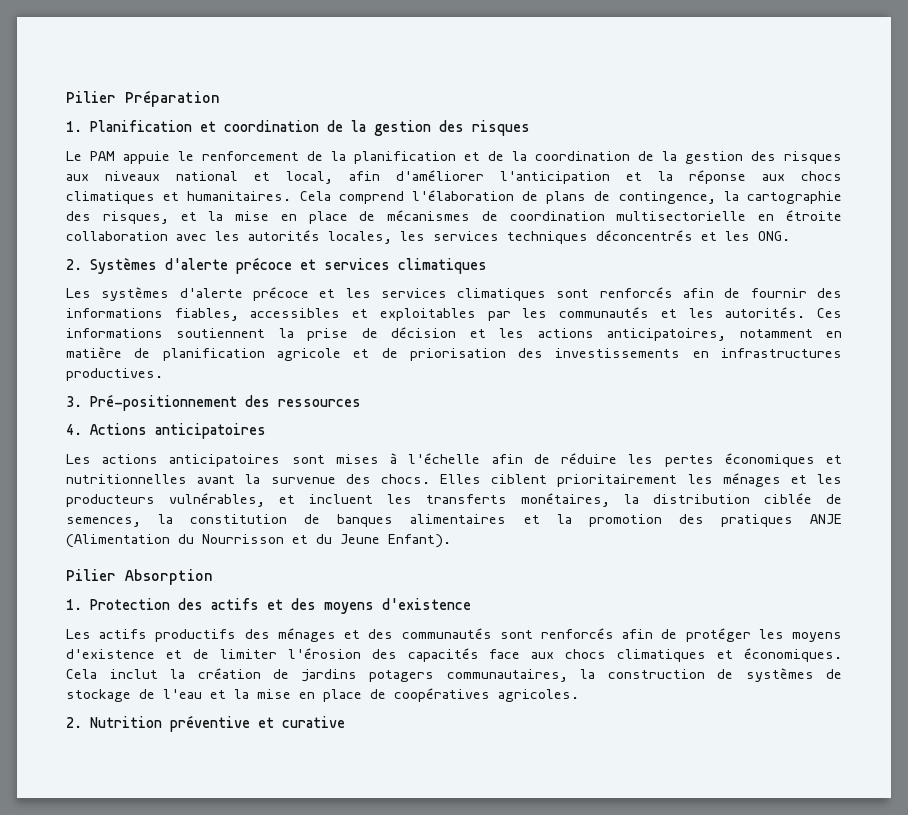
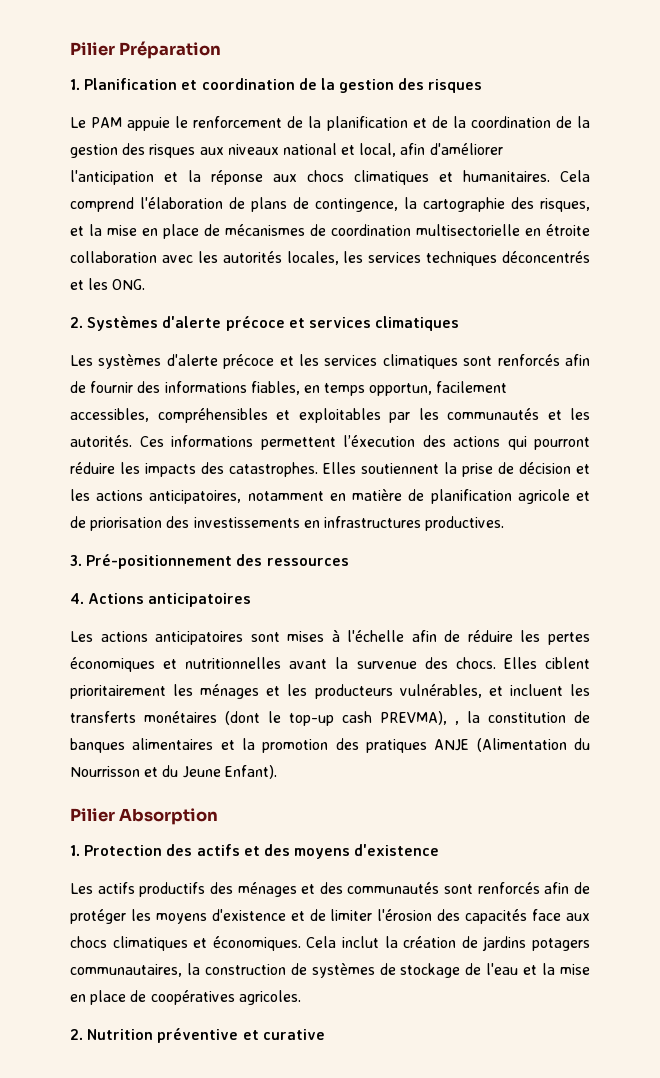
- Les systèmes d'alerte précoce et les services climatiques sont renforcés afin de fournir des informations fiables, accessibles et exploitables par les communautés et les autorités.
+ Les systèmes d'alerte précoce et les services climatiques sont renforcés afin de fournir des informations fiables, en temps opportun, facilement accessibles, compréhensibles et exploitables par les communautés et les autorités.
- Ces informations soutiennent la prise de décision et les actions anticipatoires, notamment en matière de planification agricole et de priorisation des investissements en infrastructures productives.
+ Ces informations permettent l’éxecution des actions qui pourront réduire les impacts des catastrophes. Elles soutiennent la prise de décision et les actions anticipatoires, notamment en matière de planification agricole et de priorisation des investissements en infrastructures productives.
- Elles ciblent prioritairement les ménages et les producteurs vulnérables, et incluent les transferts monétaires, la distribution ciblée de semences, la constitution de banques alimentaires et la promotion des pratiques ANJE (Alimentation du Nourrisson et du Jeune Enfant).
+ Elles ciblent prioritairement les ménages et les producteurs vulnérables, et incluent les transferts monétaires (dont le top-up cash PREVMA), , la constitution de banques alimentaires et la promotion des pratiques ANJE (Alimentation du Nourrisson et du Jeune Enfant).

